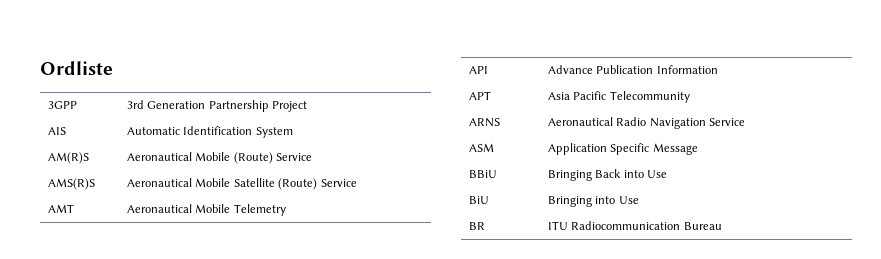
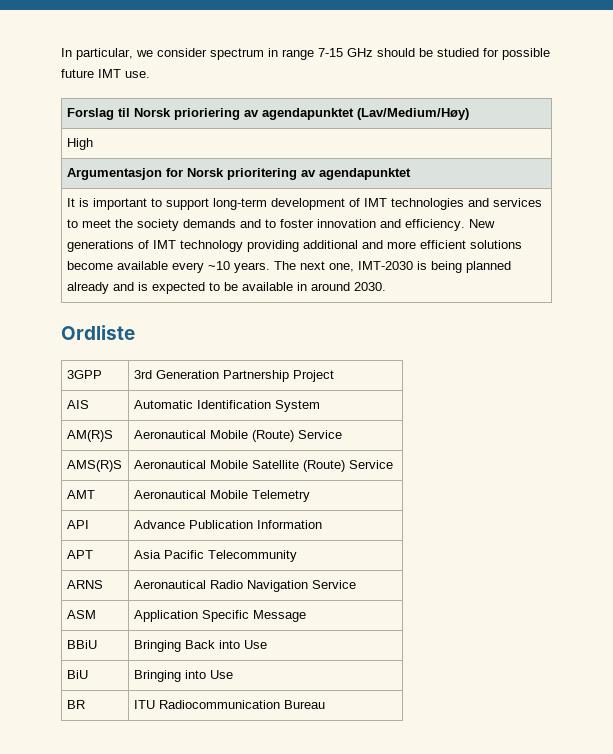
+ In particular, we consider spectrum in range 7-15 GHz should be studied for possible future IMT use.
+ Forslag til Norsk prioriering av agendapunktet (Lav/Medium/Høy)
+ High
+ Argumentasjon for Norsk prioritering av agendapunktet
+ It is important to support long-term development of IMT technologies and services to meet the society demands and to foster innovation and efficiency. New generations of IMT technology providing additional and more efficient solutions become available every ~10 years. The next one, IMT-2030 is being planned already and is expected to be available in around 2030.

